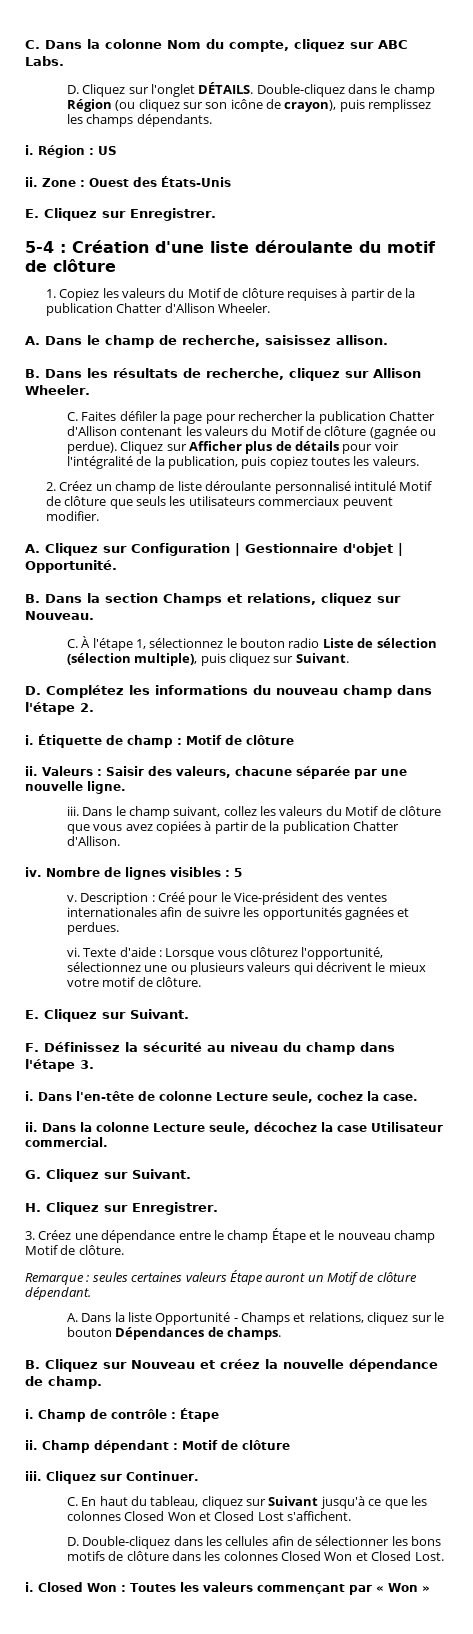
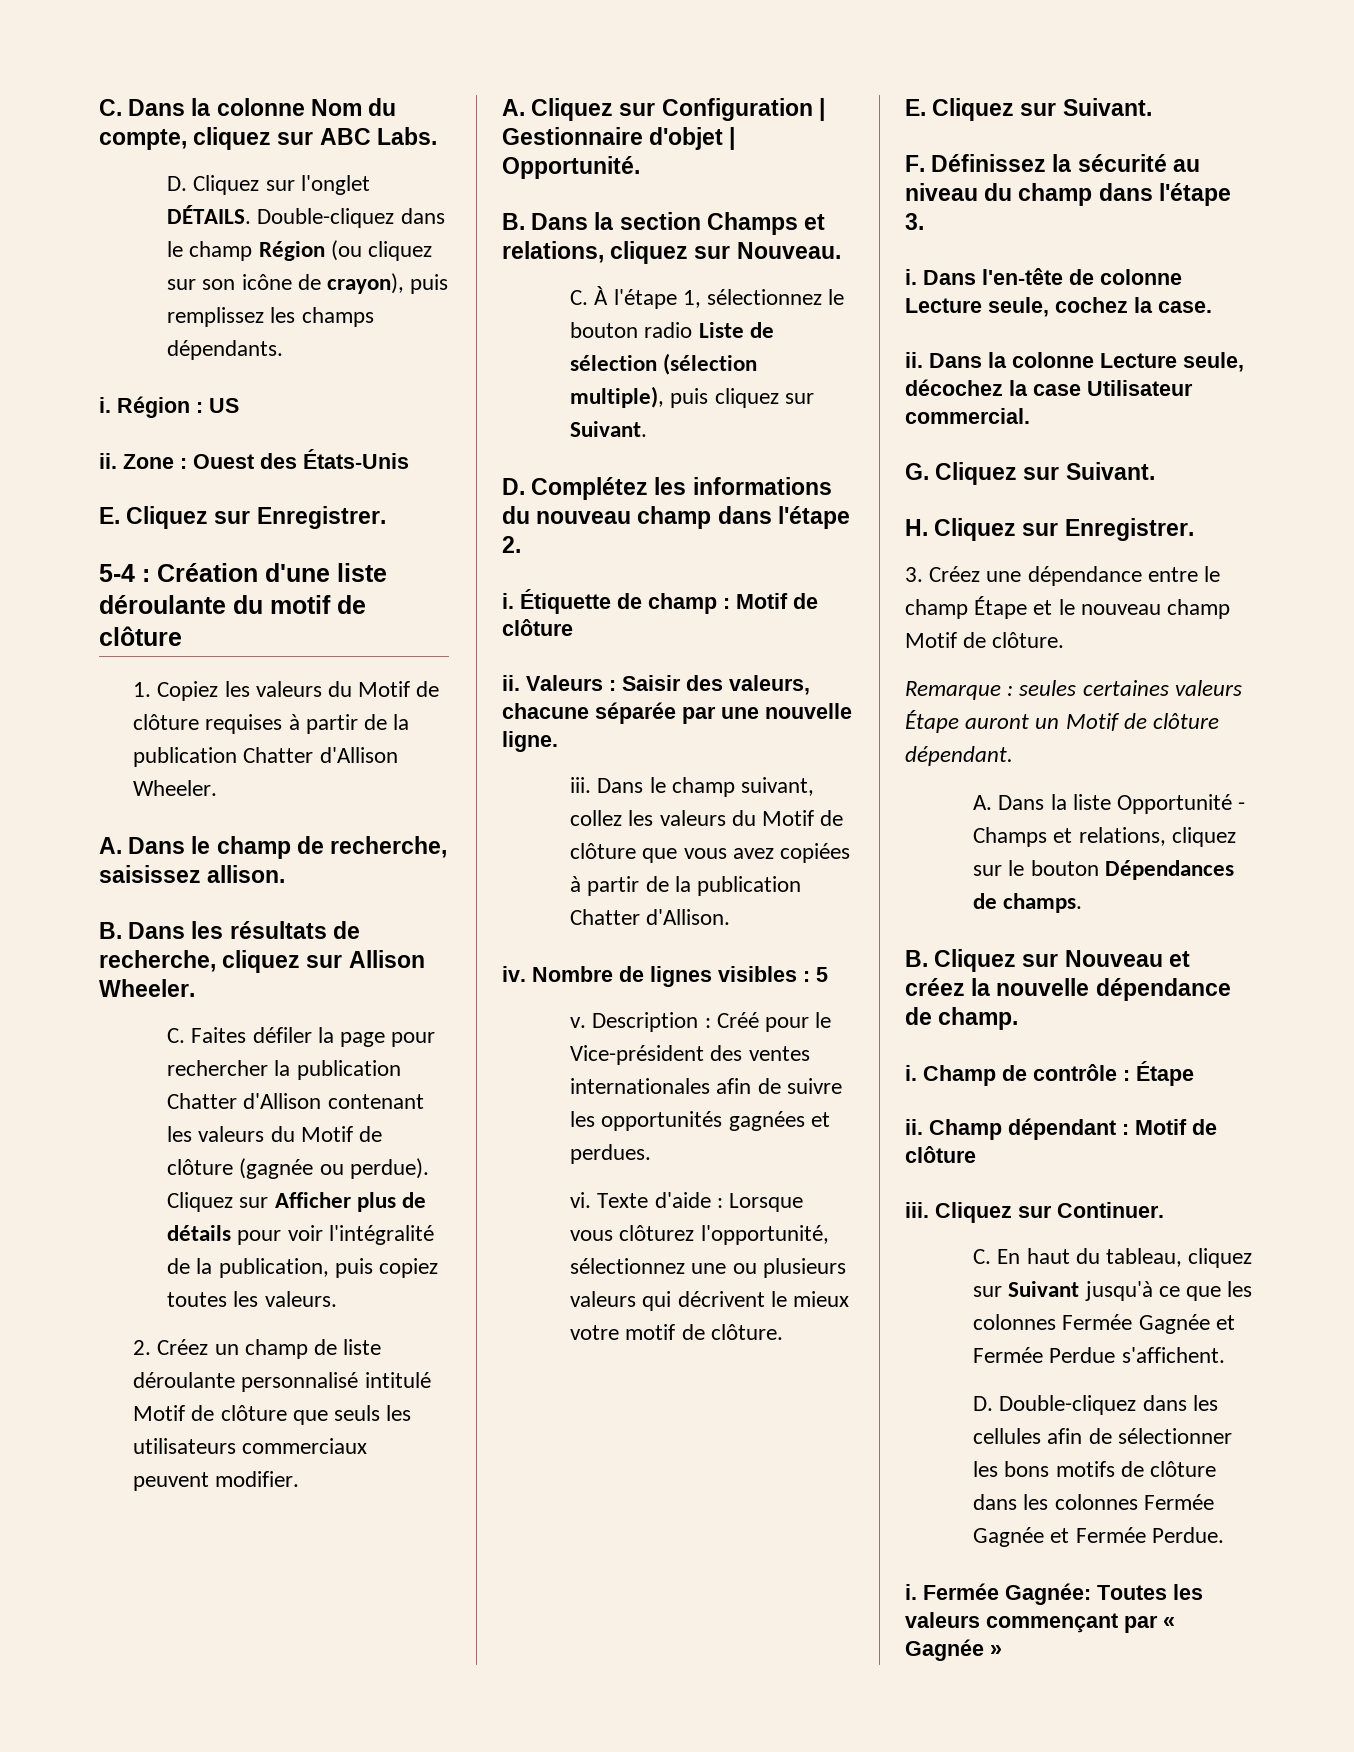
- C. En haut du tableau, cliquez sur Suivant jusqu'à ce que les colonnes Closed Won et Closed Lost s'affichent.
+ C. En haut du tableau, cliquez sur Suivant jusqu'à ce que les colonnes Fermée Gagnée et Fermée Perdue s'affichent.
- D. Double-cliquez dans les cellules afin de sélectionner les bons motifs de clôture dans les colonnes Closed Won et Closed Lost.
- i. Closed Won : Toutes les valeurs commençant par « Won »
+ D. Double-cliquez dans les cellules afin de sélectionner les bons motifs de clôture dans les colonnes Fermée Gagnée et Fermée Perdue.
+ i. Fermée Gagnée: Toutes les valeurs commençant par « Gagnée »

